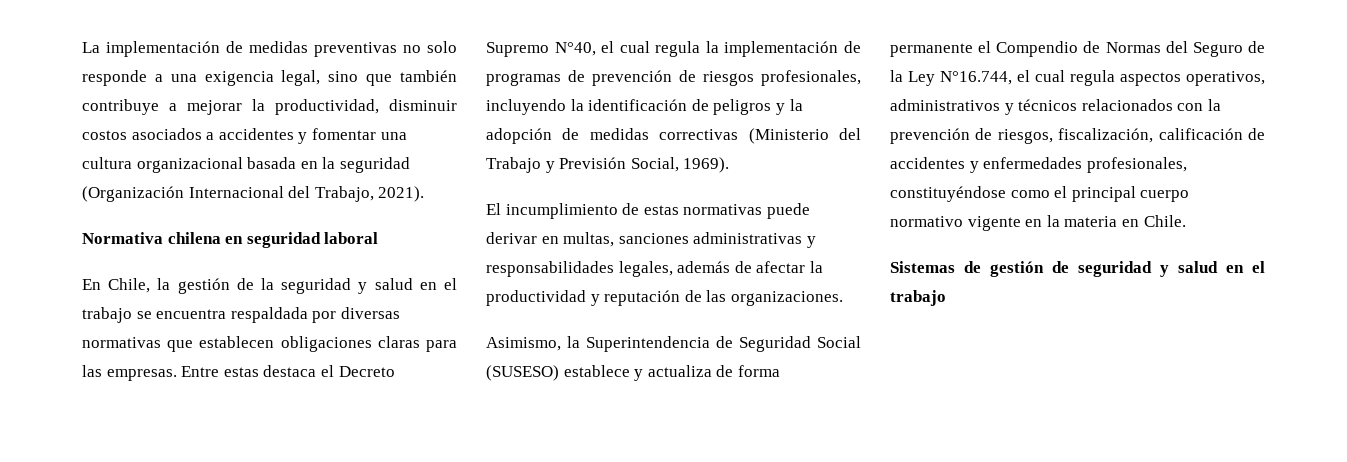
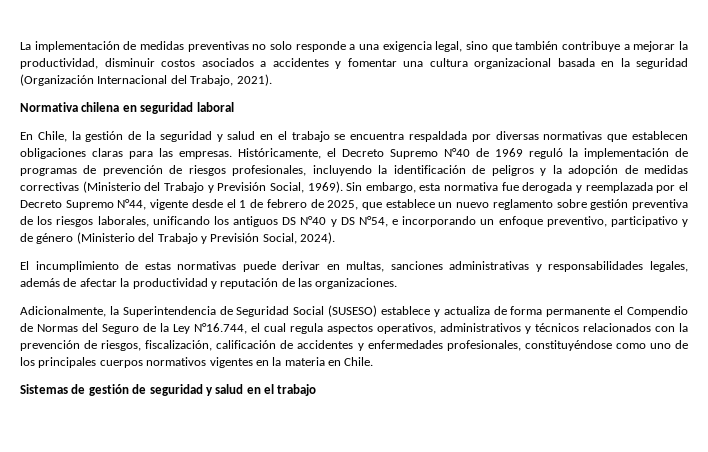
- Entre estas destaca el Decreto Supremo N°40, el cual regula la implementación de programas de prevención de riesgos profesionales, incluyendo la identificación de peligros y la adopción de medidas correctivas (Ministerio del Trabajo y Previsión Social, 1969).
+ Históricamente, el Decreto Supremo N°40 de 1969 reguló la implementación de programas de prevención de riesgos profesionales, incluyendo la identificación de peligros y la adopción de medidas correctivas (Ministerio del Trabajo y Previsión Social, 1969). Sin embargo, esta normativa fue derogada y reemplazada por el Decreto Supremo N°44, vigente desde el 1 de febrero de 2025, que establece un nuevo reglamento sobre gestión preventiva de los riesgos laborales, unificando los antiguos DS N°40 y DS N°54, e incorporando un enfoque preventivo, participativo y de género (Ministerio del Trabajo y Previsión Social, 2024).
- Asimismo, la Superintendencia de Seguridad Social (SUSESO) establece y actualiza de forma permanente el Compendio de Normas del Seguro de la Ley N°16.744, el cual regula aspectos operativos, administrativos y técnicos relacionados con la prevención de riesgos, fiscalización, calificación de accidentes y enfermedades profesionales, constituyéndose como el principal cuerpo normativo vigente en la materia en Chile.
+ Adicionalmente, la Superintendencia de Seguridad Social (SUSESO) establece y actualiza de forma permanente el Compendio de Normas del Seguro de la Ley N°16.744, el cual regula aspectos operativos, administrativos y técnicos relacionados con la prevención de riesgos, fiscalización, calificación de accidentes y enfermedades profesionales, constituyéndose como uno de los principales cuerpos normativos vigentes en la materia en Chile.

